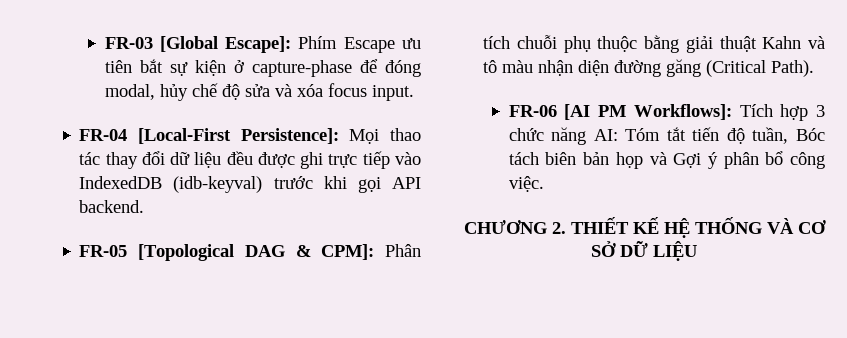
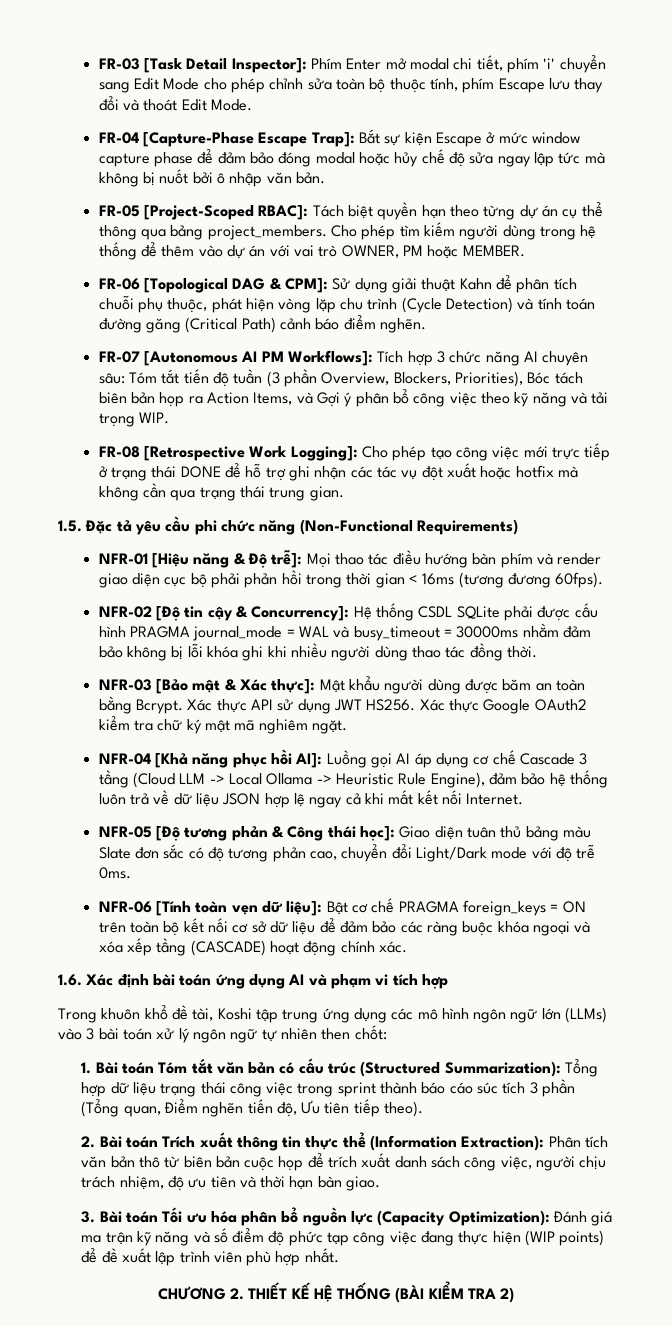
- FR-03 [Global Escape]: Phím Escape ưu tiên bắt sự kiện ở capture-phase để đóng modal, hủy chế độ sửa và xóa focus input.
- FR-04 [Local-First Persistence]: Mọi thao tác thay đổi dữ liệu đều được ghi trực tiếp vào IndexedDB (idb-keyval) trước khi gọi API backend.
- FR-05 [Topological DAG & CPM]: Phân tích chuỗi phụ thuộc bằng giải thuật Kahn và tô màu nhận diện đường găng (Critical Path).
- FR-06 [AI PM Workflows]: Tích hợp 3 chức năng AI: Tóm tắt tiến độ tuần, Bóc tách biên bản họp và Gợi ý phân bổ công việc.
+ FR-03 [Task Detail Inspector]: Phím Enter mở modal chi tiết, phím 'i' chuyển sang Edit Mode cho phép chỉnh sửa toàn bộ thuộc tính, phím Escape lưu thay đổi và thoát Edit Mode.
+ FR-04 [Capture-Phase Escape Trap]: Bắt sự kiện Escape ở mức window capture phase để đảm bảo đóng modal hoặc hủy chế độ sửa ngay lập tức mà không bị nuốt bởi ô nhập văn bản.
+ FR-05 [Project-Scoped RBAC]: Tách biệt quyền hạn theo từng dự án cụ thể thông qua bảng project_members. Cho phép tìm kiếm người dùng trong hệ thống để thêm vào dự án với vai trò OWNER, PM hoặc MEMBER.
+ FR-06 [Topological DAG & CPM]: Sử dụng giải thuật Kahn để phân tích chuỗi phụ thuộc, phát hiện vòng lặp chu trình (Cycle Detection) và tính toán đường găng (Critical Path) cảnh báo điểm nghẽn.
+ FR-07 [Autonomous AI PM Workflows]: Tích hợp 3 chức năng AI chuyên sâu: Tóm tắt tiến độ tuần (3 phần Overview, Blockers, Priorities), Bóc tách biên bản họp ra Action Items, và Gợi ý phân bổ công việc theo kỹ năng và tải trọng WIP.
+ FR-08 [Retrospective Work Logging]: Cho phép tạo công việc mới trực tiếp ở trạng thái DONE để hỗ trợ ghi nhận các tác vụ đột xuất hoặc hotfix mà không cần qua trạng thái trung gian.
+ 1.5. Đặc tả yêu cầu phi chức năng (Non-Functional Requirements)
+ NFR-01 [Hiệu năng & Độ trễ]: Mọi thao tác điều hướng bàn phím và render giao diện cục bộ phải phản hồi trong thời gian < 16ms (tương đương 60fps).
+ NFR-02 [Độ tin cậy & Concurrency]: Hệ thống CSDL SQLite phải được cấu hình PRAGMA journal_mode = WAL và busy_timeout = 30000ms nhằm đảm bảo không bị lỗi khóa ghi khi nhiều người dùng thao tác đồng thời.
+ NFR-03 [Bảo mật & Xác thực]: Mật khẩu người dùng được băm an toàn bằng Bcrypt. Xác thực API sử dụng JWT HS256. Xác thực Google OAuth2 kiểm tra chữ ký mật mã nghiêm ngặt.
+ NFR-04 [Khả năng phục hồi AI]: Luồng gọi AI áp dụng cơ chế Cascade 3 tầng (Cloud LLM -> Local Ollama -> Heuristic Rule Engine), đảm bảo hệ thống luôn trả về dữ liệu JSON hợp lệ ngay cả khi mất kết nối Internet.
+ NFR-05 [Độ tương phản & Công thái học]: Giao diện tuân thủ bảng màu Slate đơn sắc có độ tương phản cao, chuyển đổi Light/Dark mode với độ trễ 0ms.
+ NFR-06 [Tính toàn vẹn dữ liệu]: Bật cơ chế PRAGMA foreign_keys = ON trên toàn bộ kết nối cơ sở dữ liệu để đảm bảo các ràng buộc khóa ngoại và xóa xếp tầng (CASCADE) hoạt động chính xác.
+ 1.6. Xác định bài toán ứng dụng AI và phạm vi tích hợp
+ Trong khuôn khổ đề tài, Koshi tập trung ứng dụng các mô hình ngôn ngữ lớn (LLMs) vào 3 bài toán xử lý ngôn ngữ tự nhiên then chốt:
+ 1. Bài toán Tóm tắt văn bản có cấu trúc (Structured Summarization): Tổng hợp dữ liệu trạng thái công việc trong sprint thành báo cáo súc tích 3 phần (Tổng quan, Điểm nghẽn tiến độ, Ưu tiên tiếp theo).
+ 2. Bài toán Trích xuất thông tin thực thể (Information Extraction): Phân tích văn bản thô từ biên bản cuộc họp để trích xuất danh sách công việc, người chịu trách nhiệm, độ ưu tiên và thời hạn bàn giao.
+ 3. Bài toán Tối ưu hóa phân bổ nguồn lực (Capacity Optimization): Đánh giá ma trận kỹ năng và số điểm độ phức tạp công việc đang thực hiện (WIP points) để đề xuất lập trình viên phù hợp nhất.
- CHƯƠNG 2. THIẾT KẾ HỆ THỐNG VÀ CƠ SỞ DỮ LIỆU
+ CHƯƠNG 2. THIẾT KẾ HỆ THỐNG (BÀI KIỂM TRA 2)

